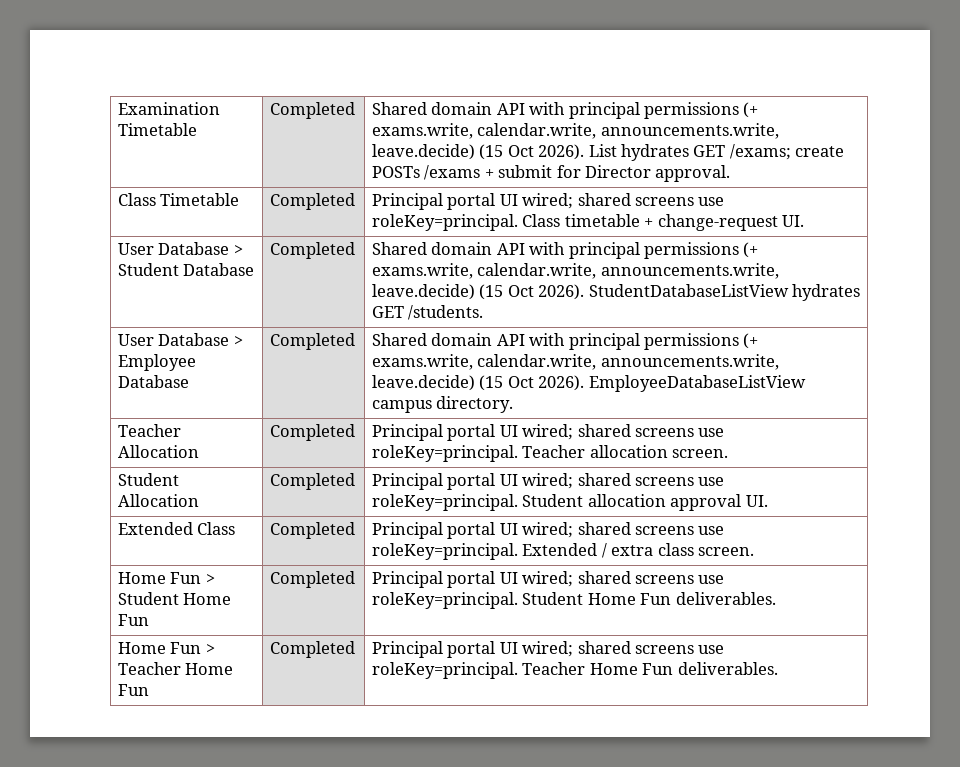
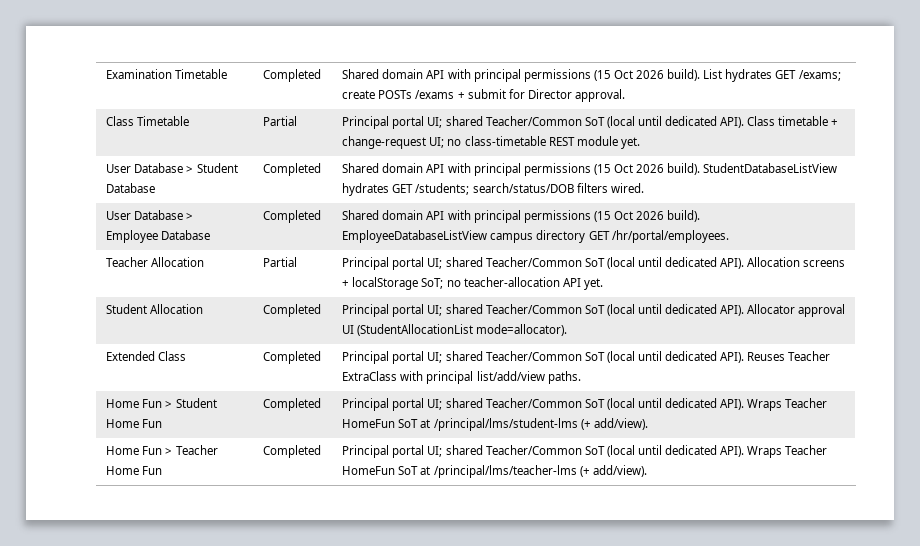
- Examination Timetable | Completed | Shared domain API with principal permissions (+ exams.write, calendar.write, announcements.write, leave.decide) (15 Oct 2026). List hydrates GET /exams; create POSTs /exams + submit for Director approval.
+ Examination Timetable | Completed | Shared domain API with principal permissions (15 Oct 2026 build). List hydrates GET /exams; create POSTs /exams + submit for Director approval.
- Class Timetable | Completed | Principal portal UI wired; shared screens use roleKey=principal. Class timetable + change-request UI.
+ Class Timetable | Partial | Principal portal UI; shared Teacher/Common SoT (local until dedicated API). Class timetable + change-request UI; no class-timetable REST module yet.
- User Database > Student Database | Completed | Shared domain API with principal permissions (+ exams.write, calendar.write, announcements.write, leave.decide) (15 Oct 2026). StudentDatabaseListView hydrates GET /students.
+ User Database > Student Database | Completed | Shared domain API with principal permissions (15 Oct 2026 build). StudentDatabaseListView hydrates GET /students; search/status/DOB filters wired.
- User Database > Employee Database | Completed | Shared domain API with principal permissions (+ exams.write, calendar.write, announcements.write, leave.decide) (15 Oct 2026). EmployeeDatabaseListView campus directory.
+ User Database > Employee Database | Completed | Shared domain API with principal permissions (15 Oct 2026 build). EmployeeDatabaseListView campus directory GET /hr/portal/employees.
- Teacher Allocation | Completed | Principal portal UI wired; shared screens use roleKey=principal. Teacher allocation screen.
+ Teacher Allocation | Partial | Principal portal UI; shared Teacher/Common SoT (local until dedicated API). Allocation screens + localStorage SoT; no teacher-allocation API yet.
- Student Allocation | Completed | Principal portal UI wired; shared screens use roleKey=principal. Student allocation approval UI.
+ Student Allocation | Completed | Principal portal UI; shared Teacher/Common SoT (local until dedicated API). Allocator approval UI (StudentAllocationList mode=allocator).
- Extended Class | Completed | Principal portal UI wired; shared screens use roleKey=principal. Extended / extra class screen.
+ Extended Class | Completed | Principal portal UI; shared Teacher/Common SoT (local until dedicated API). Reuses Teacher ExtraClass with principal list/add/view paths.
- Home Fun > Student Home Fun | Completed | Principal portal UI wired; shared screens use roleKey=principal. Student Home Fun deliverables.
+ Home Fun > Student Home Fun | Completed | Principal portal UI; shared Teacher/Common SoT (local until dedicated API). Wraps Teacher HomeFun SoT at /principal/lms/student-lms (+ add/view).
- Home Fun > Teacher Home Fun | Completed | Principal portal UI wired; shared screens use roleKey=principal. Teacher Home Fun deliverables.
+ Home Fun > Teacher Home Fun | Completed | Principal portal UI; shared Teacher/Common SoT (local until dedicated API). Wraps Teacher HomeFun SoT at /principal/lms/teacher-lms (+ add/view).

